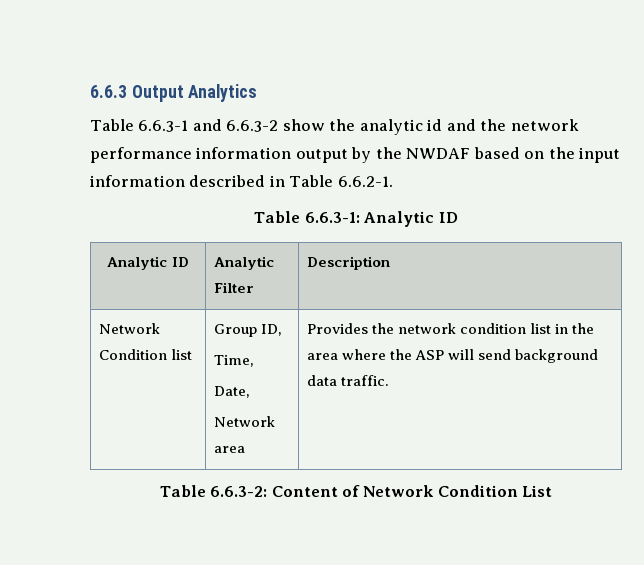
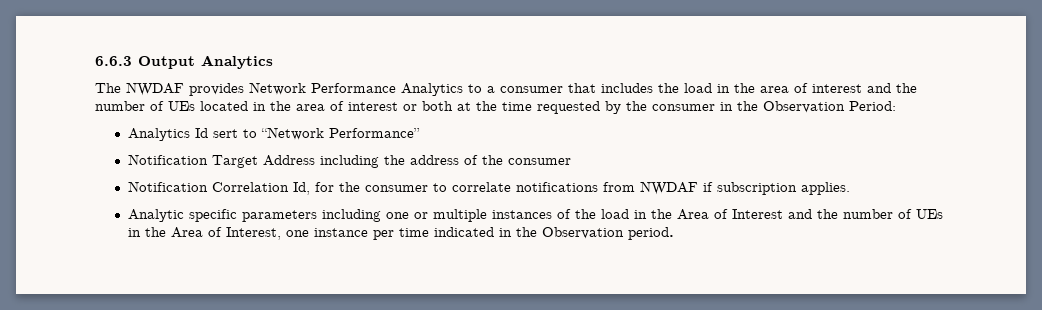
- Table 6.6.3-1 and 6.6.3-2 show the analytic id and the network performance information output by the NWDAF based on the input information described in Table 6.6.2-1.
- Table 6.6.3-1: Analytic ID
- Analytic ID | Analytic Filter | Description
- Network Condition list | Group ID,
- Time,
- Date,
- Network area | Provides the network condition list in the area where the ASP will send background data traffic.
- Table 6.6.3-2: Content of Network Condition List
+ The NWDAF provides Network Performance Analytics to a consumer that includes the load in the area of interest and the number of UEs located in the area of interest or both at the time requested by the consumer in the Observation Period:
+ Analytics Id sert to “Network Performance”
+ Notification Target Address including the address of the consumer
+ Notification Correlation Id, for the consumer to correlate notifications from NWDAF if subscription applies.
+ Analytic specific parameters including one or multiple instances of the load in the Area of Interest and the number of UEs in the Area of Interest, one instance per time indicated in the Observation period.

